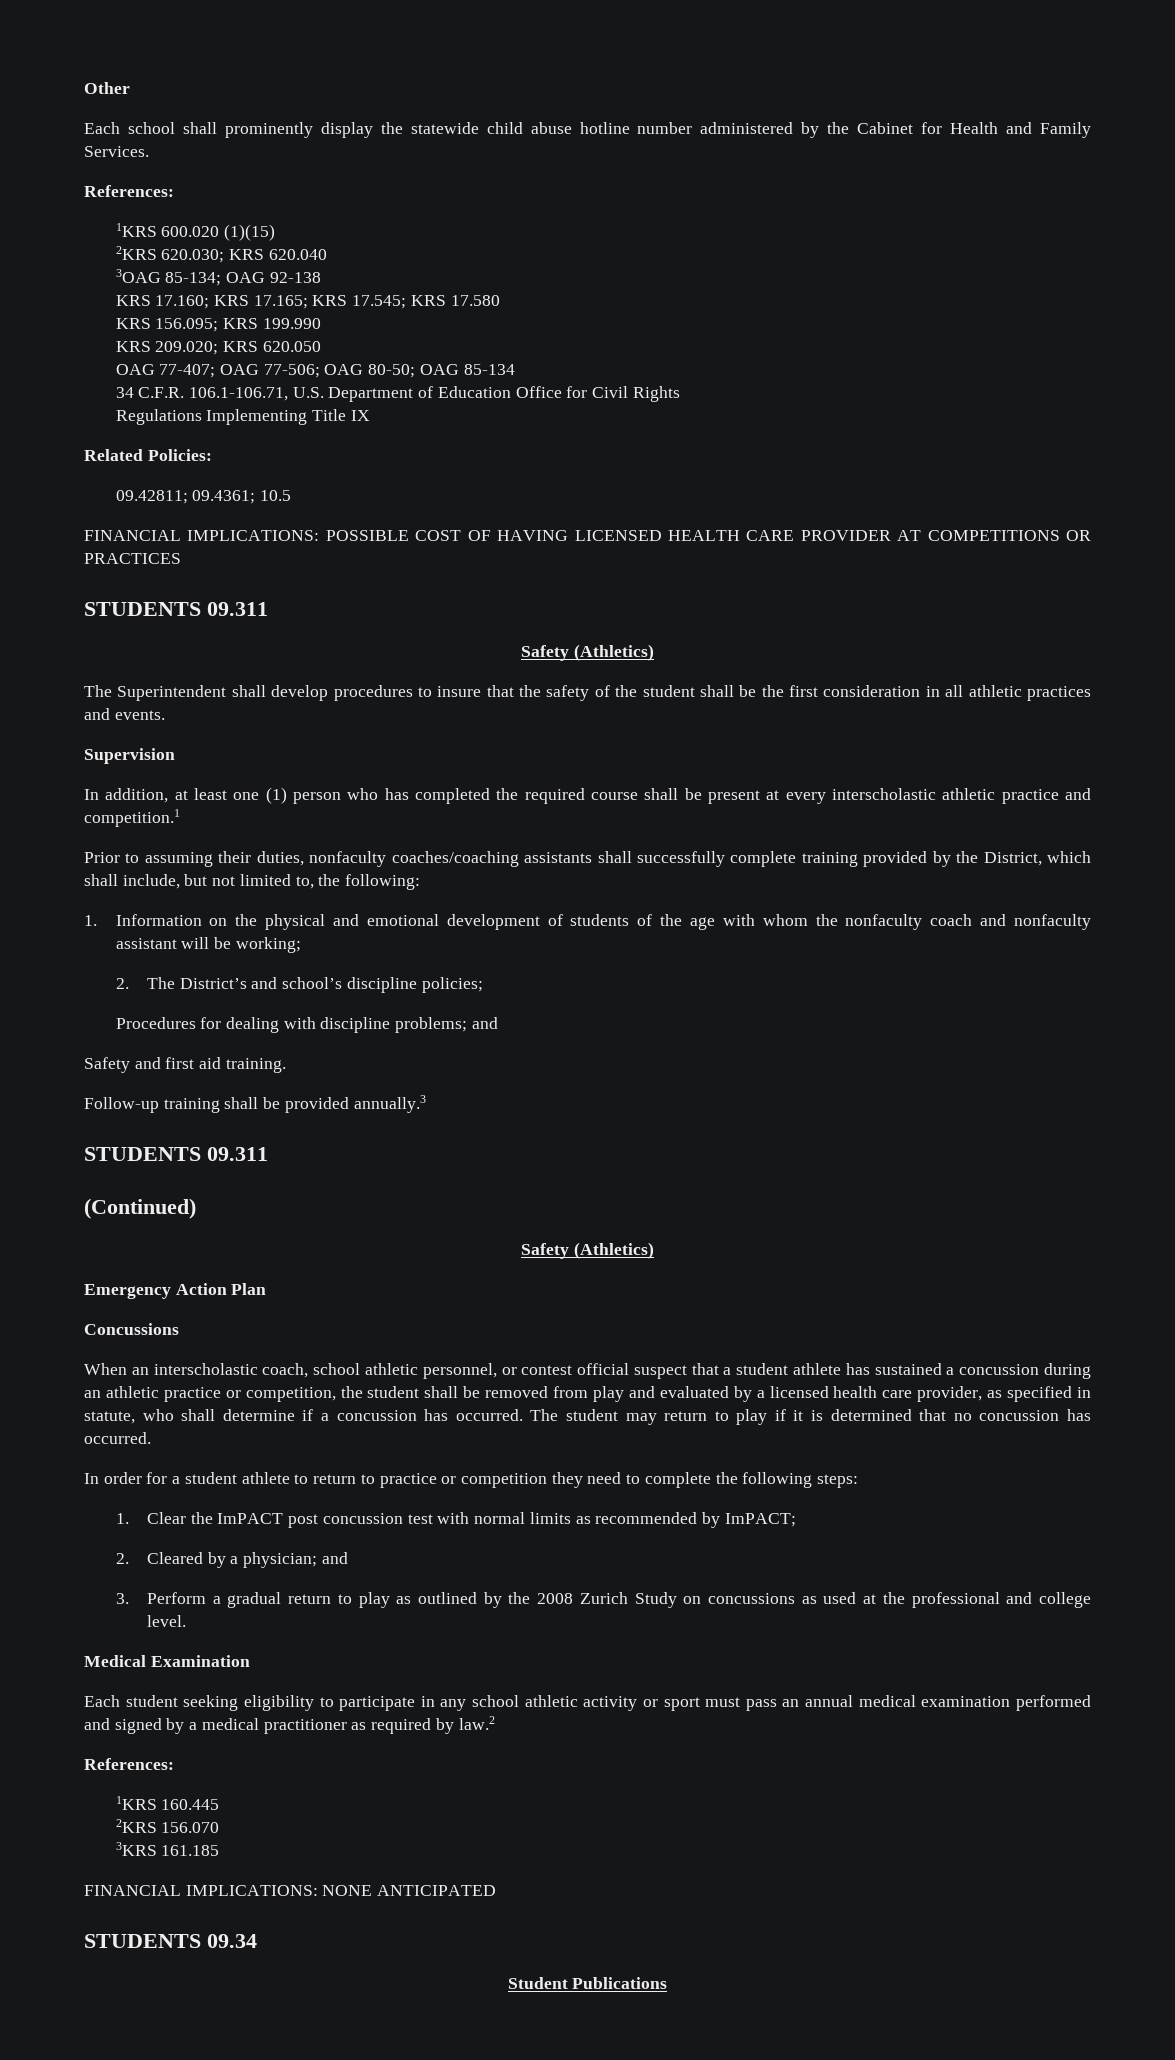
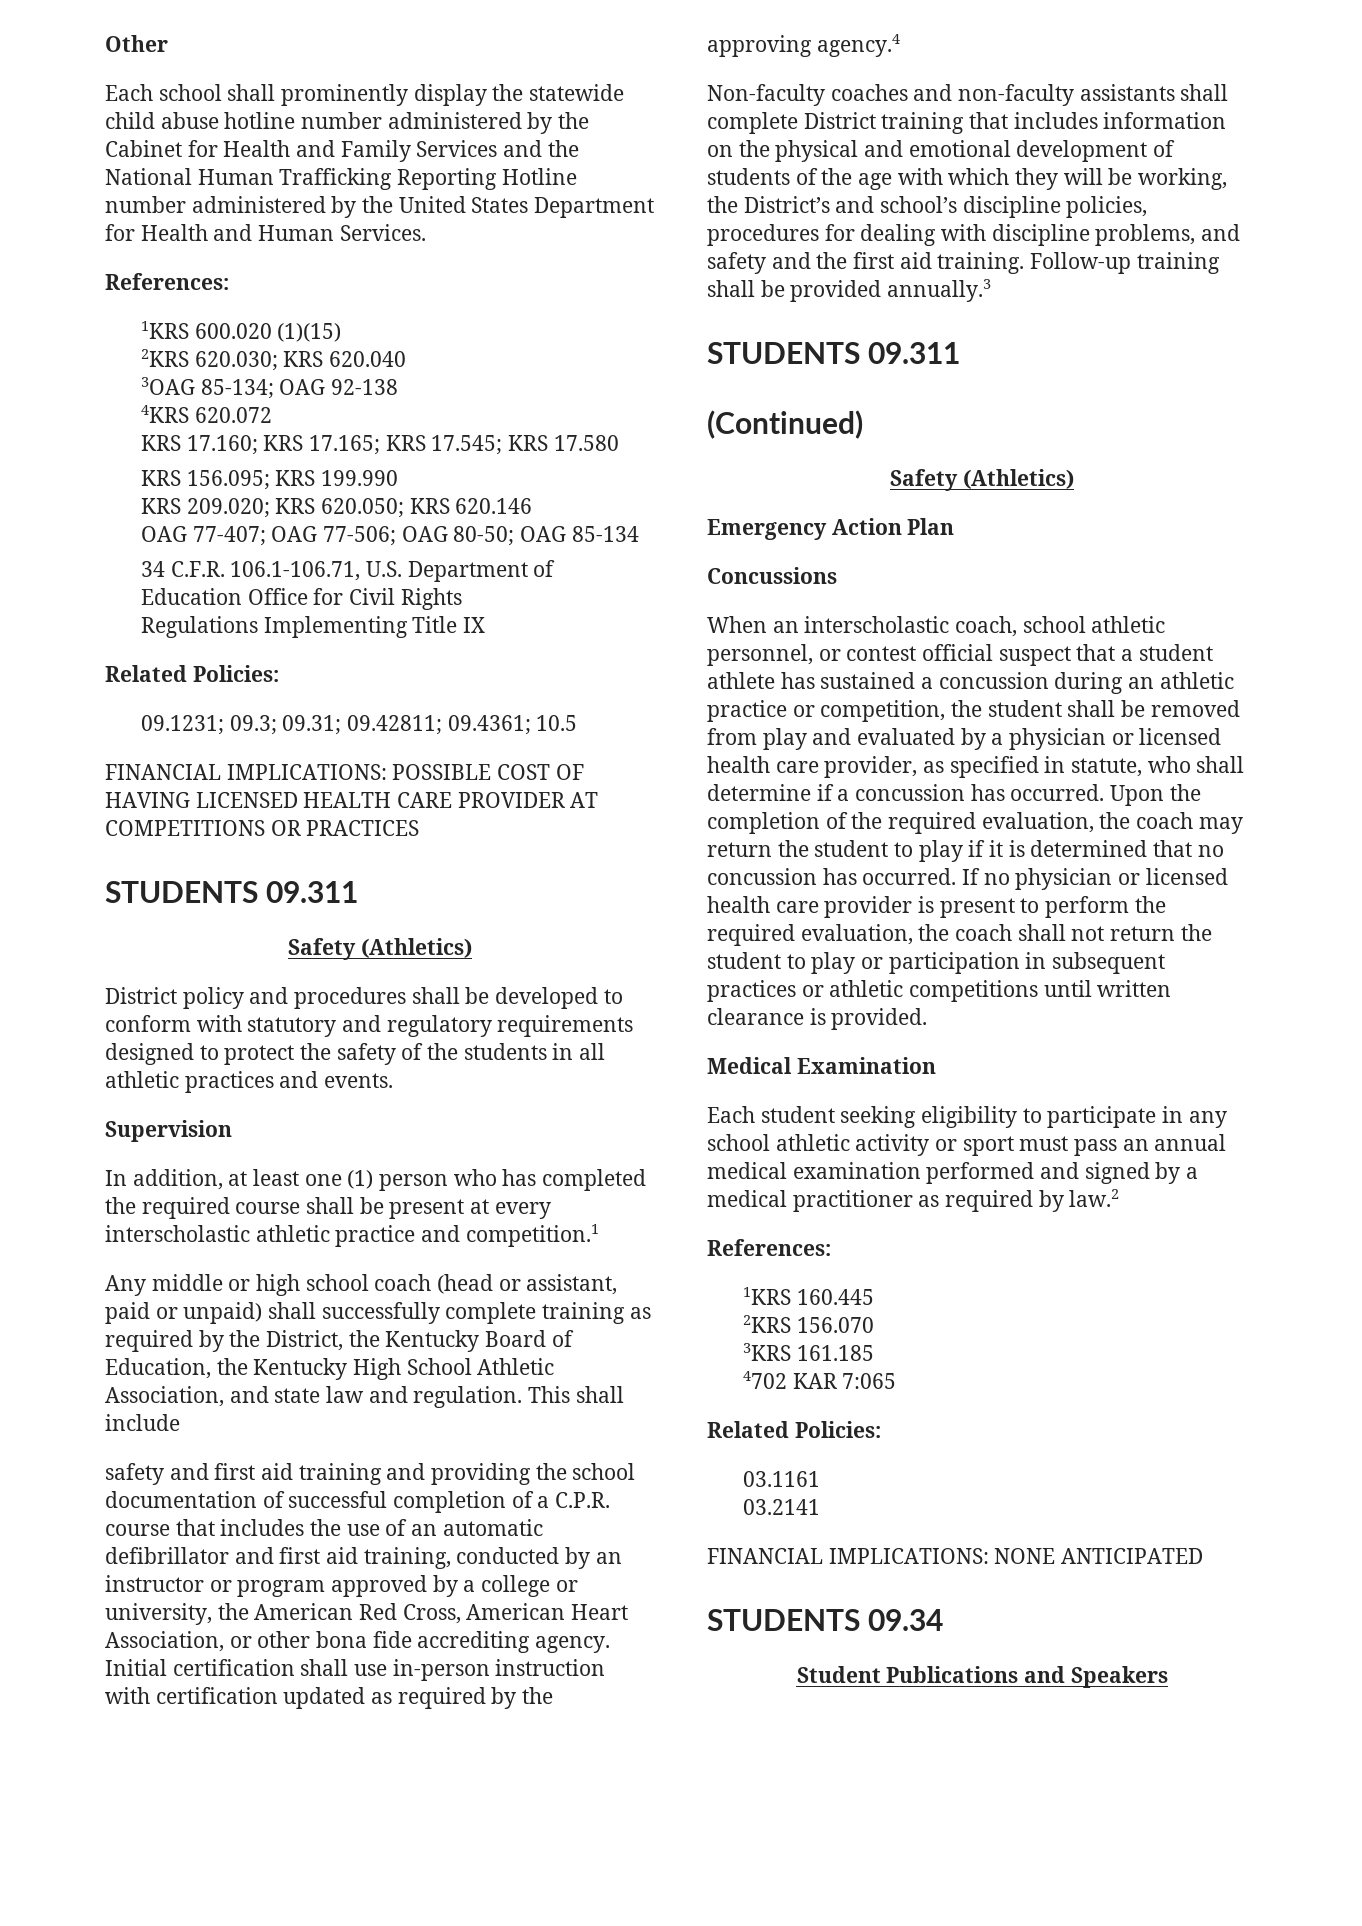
- Each school shall prominently display the statewide child abuse hotline number administered by the Cabinet for Health and Family Services.
+ Each school shall prominently display the statewide child abuse hotline number administered by the Cabinet for Health and Family Services and the National Human Trafficking Reporting Hotline number administered by the United States Department for Health and Human Services.
+ 4KRS 620.072
- KRS 209.020; KRS 620.050
+ KRS 209.020; KRS 620.050; KRS 620.146
- 09.42811; 09.4361; 10.5
+ 09.1231; 09.3; 09.31; 09.42811; 09.4361; 10.5
- The Superintendent shall develop procedures to insure that the safety of the student shall be the first consideration in all athletic practices and events.
+ District policy and procedures shall be developed to conform with statutory and regulatory requirements designed to protect the safety of the students in all athletic practices and events.
- Prior to assuming their duties, nonfaculty coaches/coaching assistants shall successfully complete training provided by the District, which shall include, but not limited to, the following:
- 1. Information on the physical and emotional development of students of the age with whom the nonfaculty coach and nonfaculty assistant will be working;
- 2. The District’s and school’s discipline policies;
- Procedures for dealing with discipline problems; and
- Safety and first aid training.
- Follow-up training shall be provided annually.3
+ Any middle or high school coach (head or assistant, paid or unpaid) shall successfully complete training as required by the District, the Kentucky Board of Education, the Kentucky High School Athletic Association, and state law and regulation. This shall include
+ safety and first aid training and providing the school documentation of successful completion of a C.P.R. course that includes the use of an automatic defibrillator and first aid training, conducted by an instructor or program approved by a college or university, the American Red Cross, American Heart Association, or other bona fide accrediting agency. Initial certification shall use in-person instruction with certification updated as required by the approving agency.4
+ Non-faculty coaches and non-faculty assistants shall complete District training that includes information on the physical and emotional development of students of the age with which they will be working, the District’s and school’s discipline policies, procedures for dealing with discipline problems, and safety and the first aid training. Follow-up training shall be provided annually.3
- When an interscholastic coach, school athletic personnel, or contest official suspect that a student athlete has sustained a concussion during an athletic practice or competition, the student shall be removed from play and evaluated by a licensed health care provider, as specified in statute, who shall determine if a concussion has occurred.
+ When an interscholastic coach, school athletic personnel, or contest official suspect that a student athlete has sustained a concussion during an athletic practice or competition, the student shall be removed from play and evaluated by a physician or licensed health care provider, as specified in statute, who shall determine if a concussion has occurred.
- The student may return to play if it is determined that no concussion has occurred.
- In order for a student athlete to return to practice or competition they need to complete the following steps:
- 1. Clear the ImPACT post concussion test with normal limits as recommended by ImPACT;
- 2. Cleared by a physician; and
- 3. Perform a gradual return to play as outlined by the 2008 Zurich Study on concussions as used at the professional and college level.
+ Upon the completion of the required evaluation, the coach may return the student to play if it is determined that no concussion has occurred. If no physician or licensed health care provider is present to perform the required evaluation, the coach shall not return the student to play or participation in subsequent practices or athletic competitions until written clearance is provided.
+ 4702 KAR 7:065
+ Related Policies:
+ 03.1161
+ 03.2141
- Student Publications
+ Student Publications and Speakers

